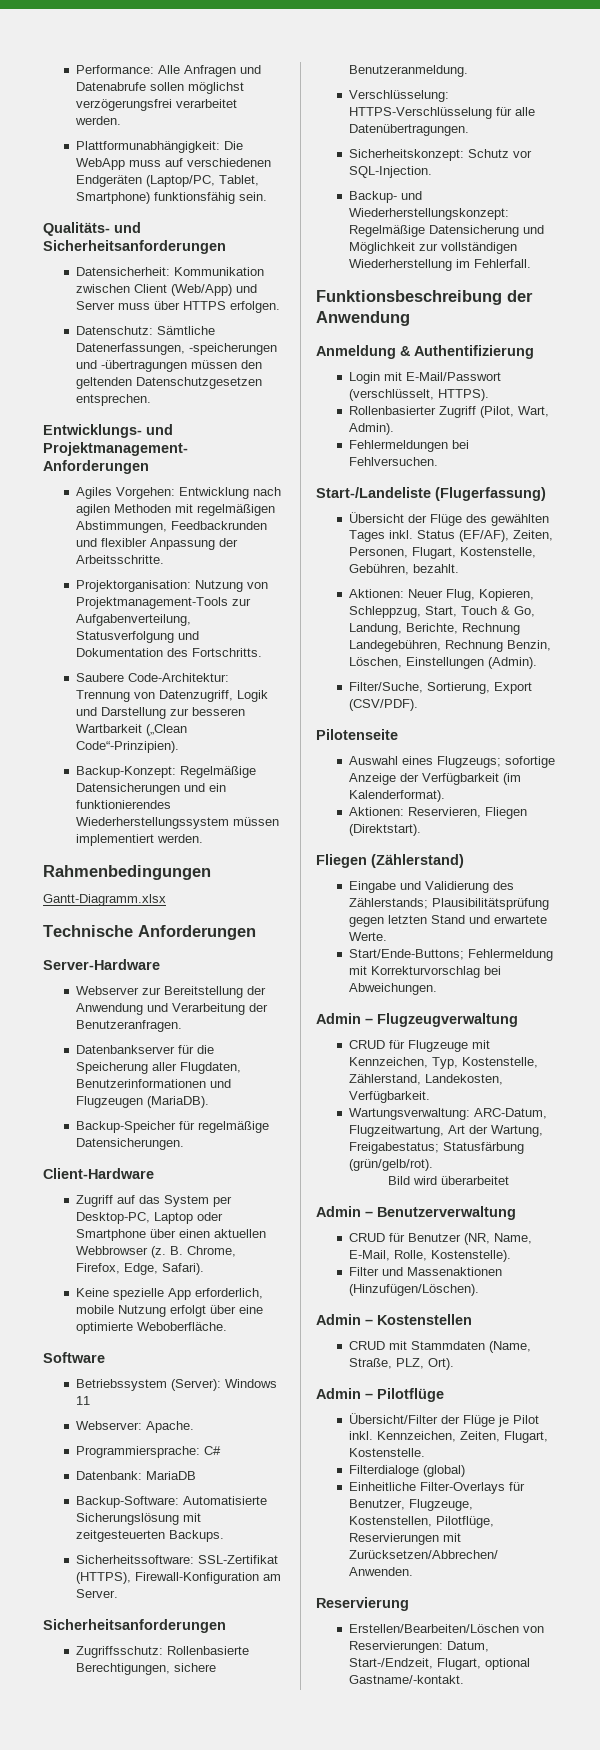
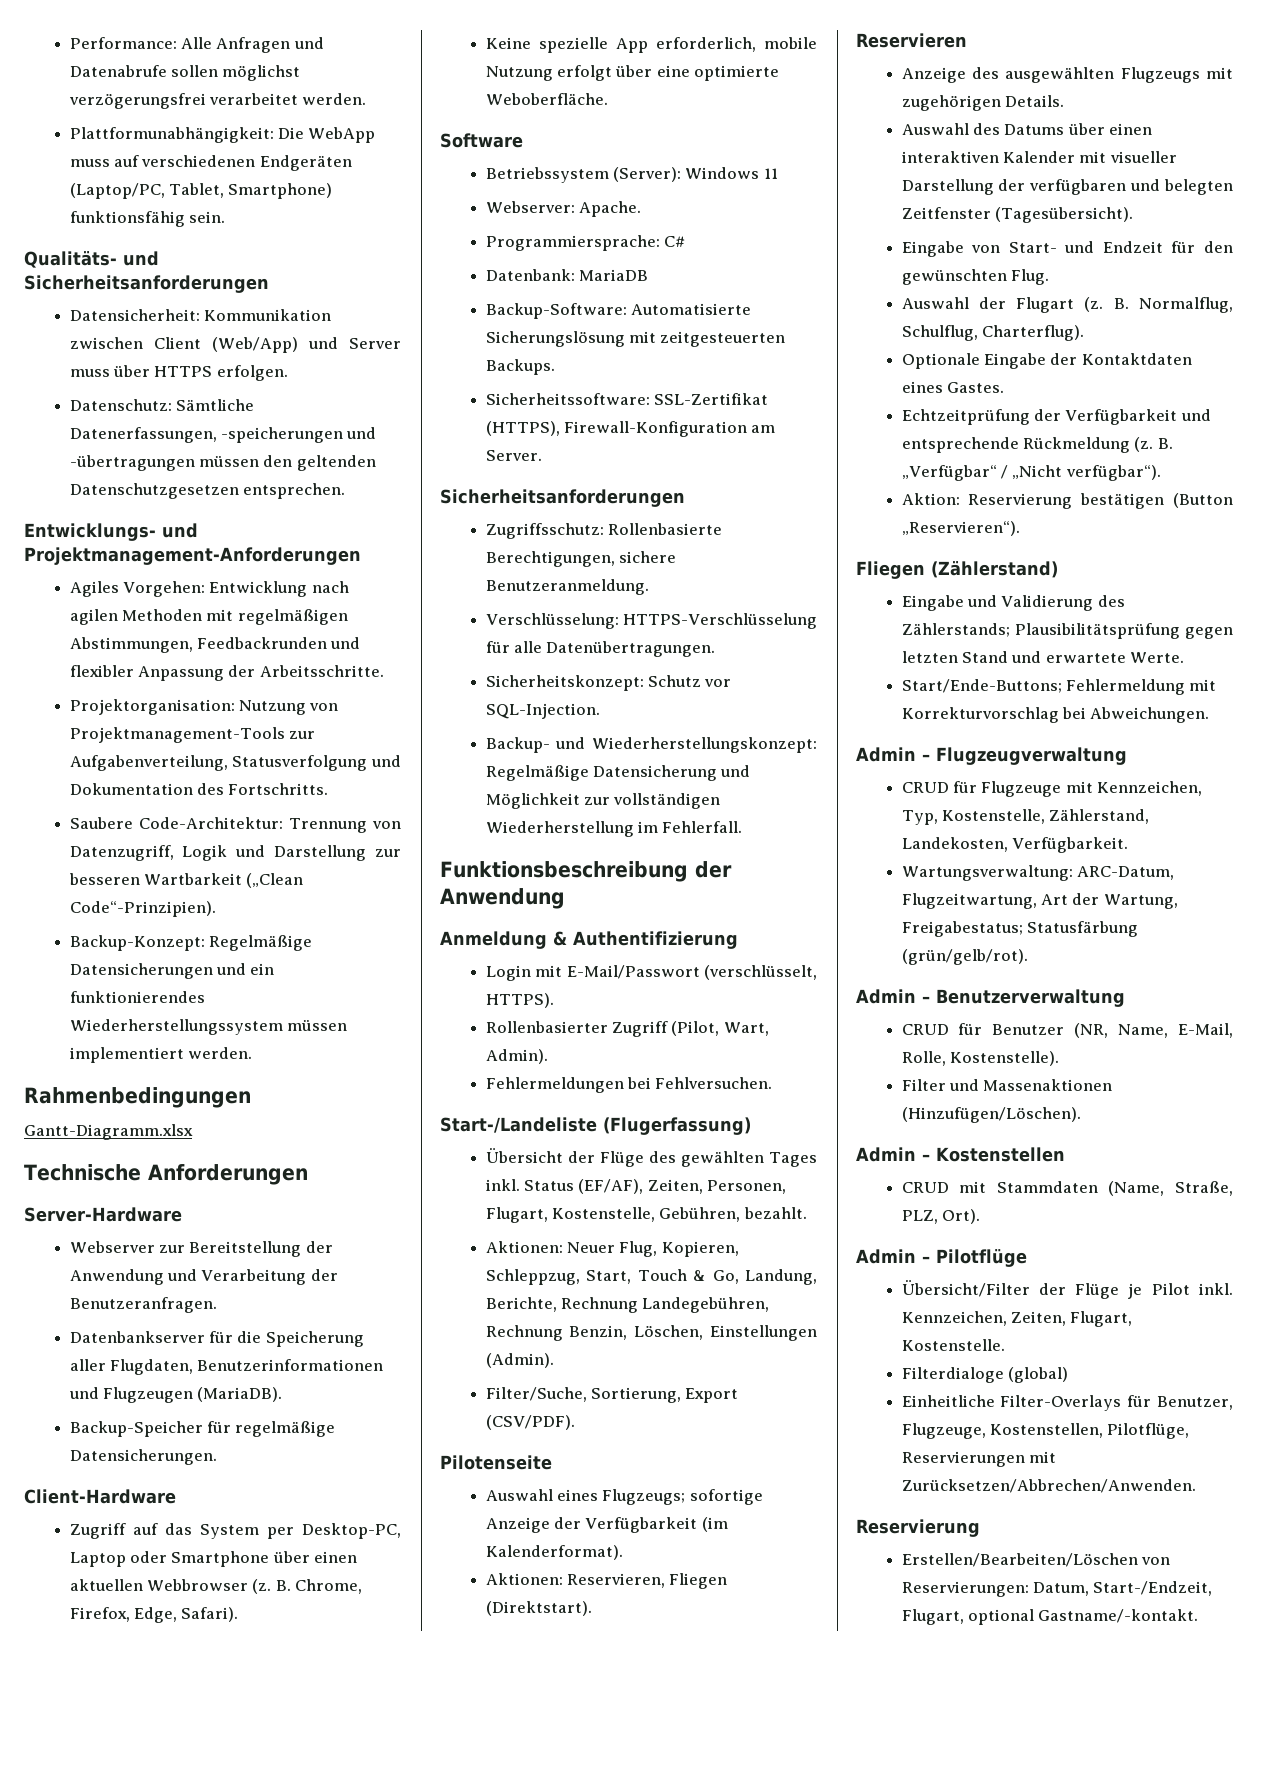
+ Reservieren
+ Anzeige des ausgewählten Flugzeugs mit zugehörigen Details.
+ Auswahl des Datums über einen interaktiven Kalender mit visueller Darstellung der verfügbaren und belegten Zeitfenster (Tagesübersicht).
+ Eingabe von Start- und Endzeit für den gewünschten Flug.
+ Auswahl der Flugart (z. B. Normalflug, Schulflug, Charterflug).
+ Optionale Eingabe der Kontaktdaten eines Gastes.
+ Echtzeitprüfung der Verfügbarkeit und entsprechende Rückmeldung (z. B. „Verfügbar“ / „Nicht verfügbar“).
+ Aktion: Reservierung bestätigen (Button „Reservieren“).
- Bild wird überarbeitet

